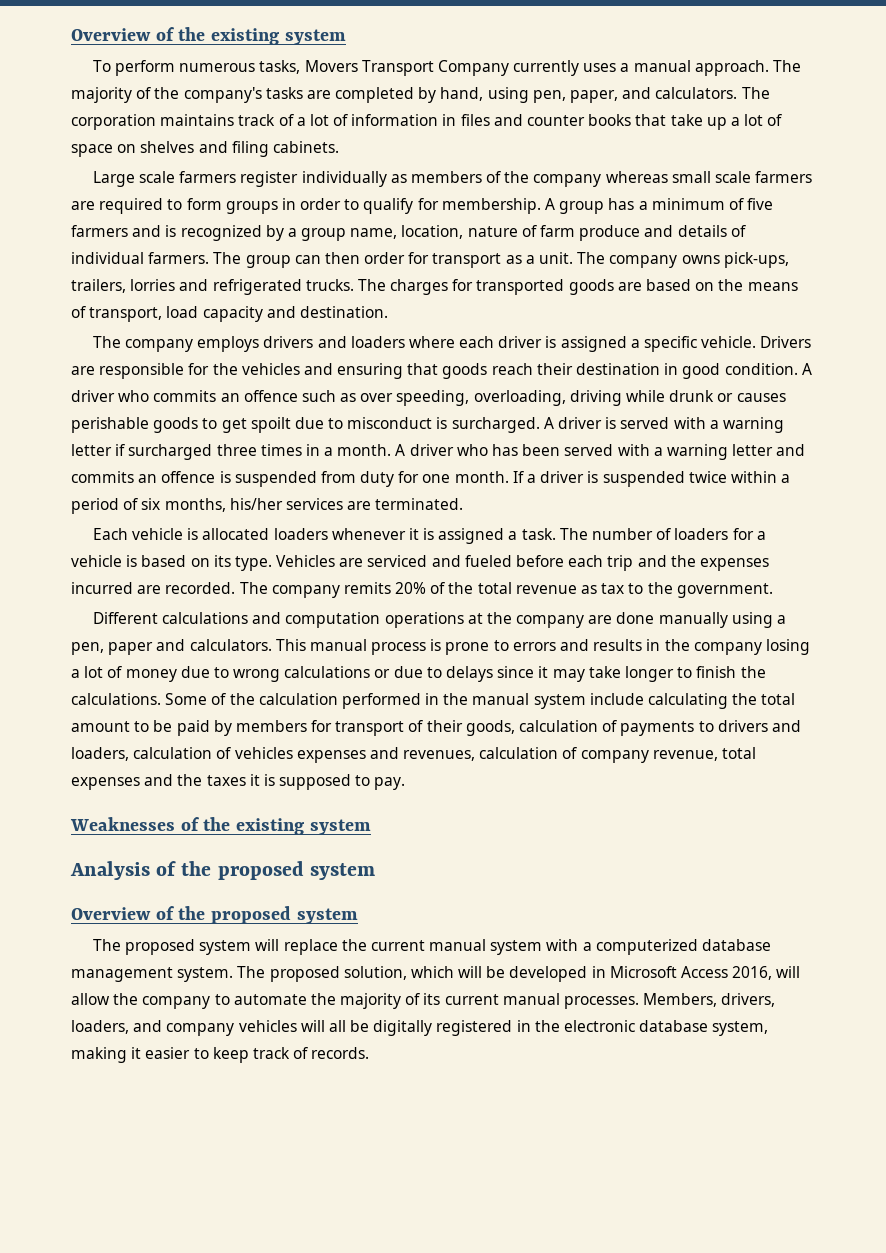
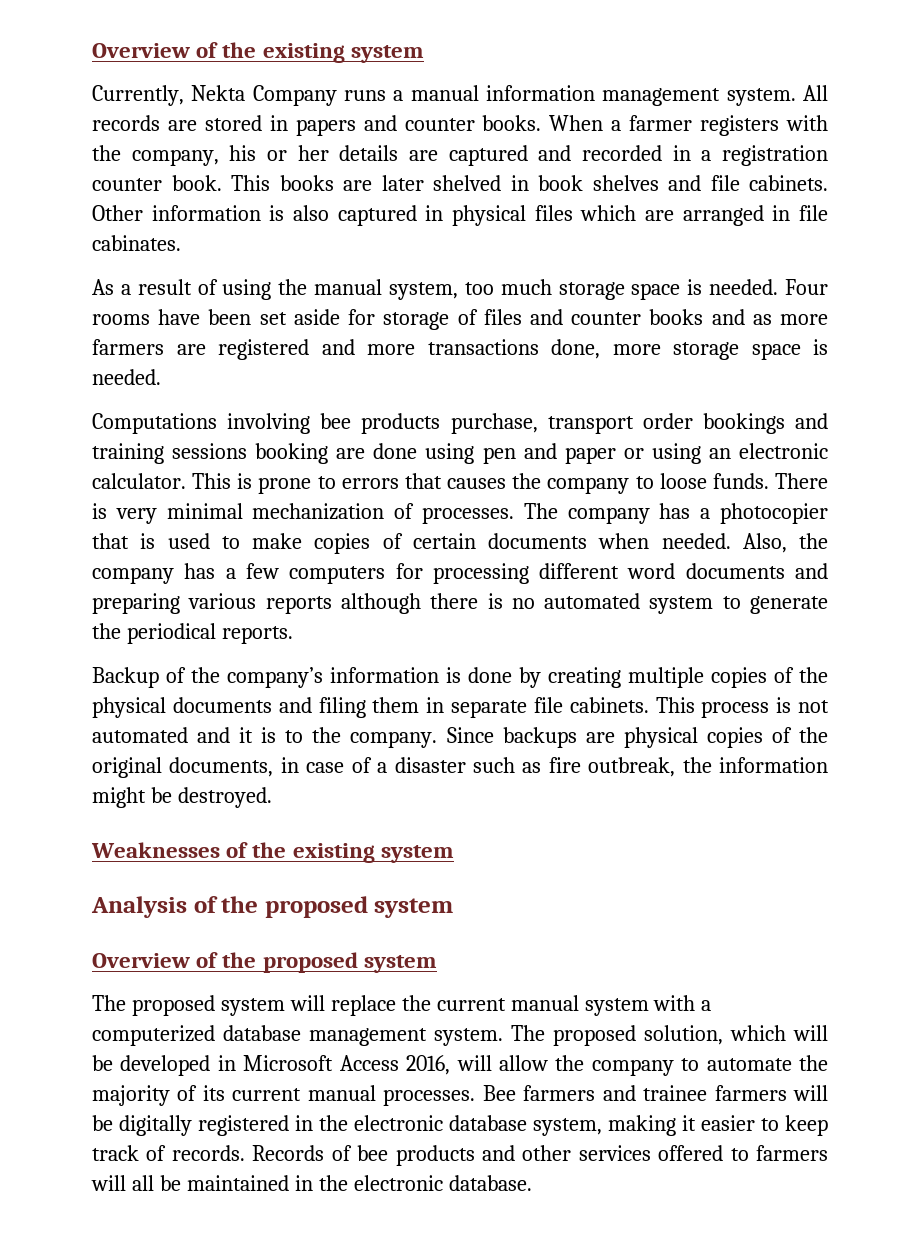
- To perform numerous tasks, Movers Transport Company currently uses a manual approach. The majority of the company's tasks are completed by hand, using pen, paper, and calculators. The corporation maintains track of a lot of information in files and counter books that take up a lot of space on shelves and filing cabinets.
- Large scale farmers register individually as members of the company whereas small scale farmers are required to form groups in order to qualify for membership. A group has a minimum of five farmers and is recognized by a group name, location, nature of farm produce and details of individual farmers. The group can then order for transport as a unit. The company owns pick-ups, trailers, lorries and refrigerated trucks. The charges for transported goods are based on the means of transport, load capacity and destination.
- The company employs drivers and loaders where each driver is assigned a specific vehicle. Drivers are responsible for the vehicles and ensuring that goods reach their destination in good condition. A driver who commits an offence such as over speeding, overloading, driving while drunk or causes perishable goods to get spoilt due to misconduct is surcharged. A driver is served with a warning letter if surcharged three times in a month. A driver who has been served with a warning letter and commits an offence is suspended from duty for one month. If a driver is suspended twice within a period of six months, his/her services are terminated.
- Each vehicle is allocated loaders whenever it is assigned a task. The number of loaders for a vehicle is based on its type. Vehicles are serviced and fueled before each trip and the expenses incurred are recorded. The company remits 20% of the total revenue as tax to the government.
- Different calculations and computation operations at the company are done manually using a pen, paper and calculators. This manual process is prone to errors and results in the company losing a lot of money due to wrong calculations or due to delays since it may take longer to finish the calculations. Some of the calculation performed in the manual system include calculating the total amount to be paid by members for transport of their goods, calculation of payments to drivers and loaders, calculation of vehicles expenses and revenues, calculation of company revenue, total expenses and the taxes it is supposed to pay.
+ Currently, Nekta Company runs a manual information management system. All records are stored in papers and counter books. When a farmer registers with the company, his or her details are captured and recorded in a registration counter book. This books are later shelved in book shelves and file cabinets. Other information is also captured in physical files which are arranged in file cabinates.
+ As a result of using the manual system, too much storage space is needed. Four rooms have been set aside for storage of files and counter books and as more farmers are registered and more transactions done, more storage space is needed.
+ Computations involving bee products purchase, transport order bookings and training sessions booking are done using pen and paper or using an electronic calculator. This is prone to errors that causes the company to loose funds. There is very minimal mechanization of processes. The company has a photocopier that is used to make copies of certain documents when needed. Also, the company has a few computers for processing different word documents and preparing various reports although there is no automated system to generate the periodical reports.
+ Backup of the company’s information is done by creating multiple copies of the physical documents and filing them in separate file cabinets. This process is not automated and it is to the company. Since backups are physical copies of the original documents, in case of a disaster such as fire outbreak, the information might be destroyed.
- Members, drivers, loaders, and company vehicles will all be digitally registered in the electronic database system, making it easier to keep track of records.
+ Bee farmers and trainee farmers will be digitally registered in the electronic database system, making it easier to keep track of records.
+ Records of bee products and other services offered to farmers will all be maintained in the electronic database.

